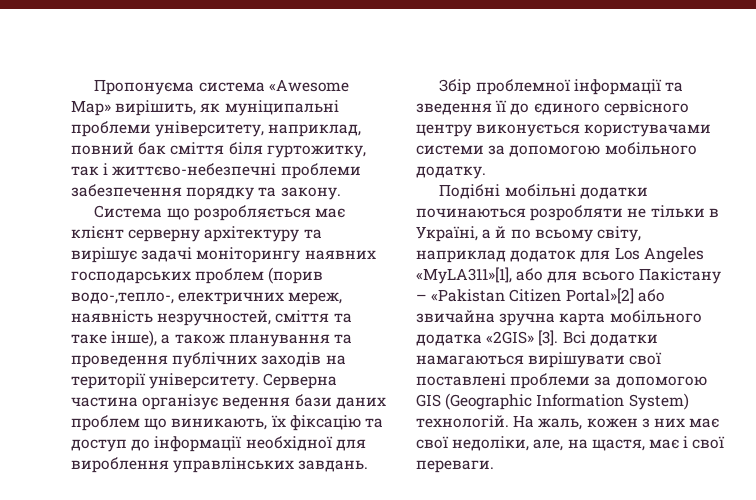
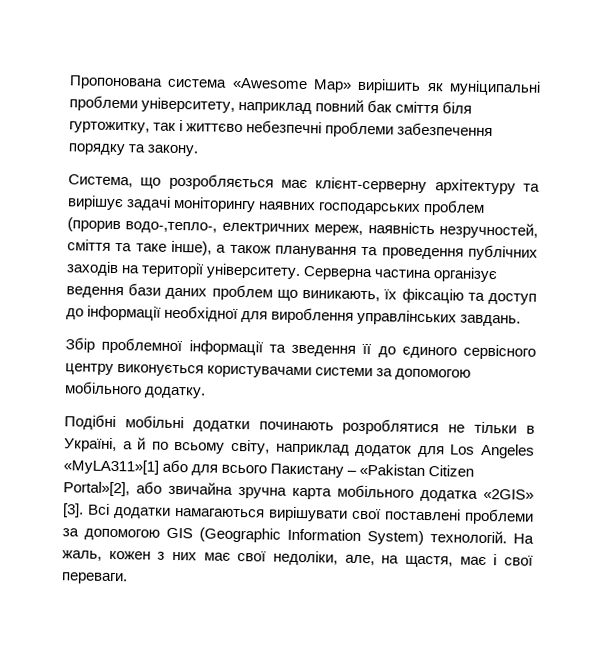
- Пропонуєма система «Awesome Map» вирішить, як муніципальні проблеми університету, наприклад, повний бак сміття біля гуртожитку, так і життєво-небезпечні проблеми забезпечення порядку та закону.
+ Пропонована система «Awesome Map» вирішить як муніципальні проблеми університету, наприклад повний бак сміття біля гуртожитку, так і життєво небезпечні проблеми забезпечення порядку та закону.
- Система що розробляється має клієнт серверну архітектуру та вирішує задачі моніторингу наявних господарських проблем (порив водо-,тепло-, електричних мереж, наявність незручностей, сміття та таке інше), а також планування та проведення публічних заходів на території університету.
+ Система, що розробляється має клієнт-серверну архітектуру та вирішує задачі моніторингу наявних господарських проблем (прорив водо-,тепло-, електричних мереж, наявність незручностей, сміття та таке інше), а також планування та проведення публічних заходів на території університету.
- Подібні мобільні додатки починаються розробляти не тільки в Україні, а й по всьому світу, наприклад додаток для Los Angeles «MyLA311»[1], або для всього Пакістану – «Pakistan Citizen Portal»[2] або звичайна зручна карта мобільного додатка «2GIS» [3].
+ Подібні мобільні додатки починають розроблятися не тільки в Україні, а й по всьому світу, наприклад додаток для Los Angeles «MyLA311»[1] або для всього Пакистану – «Pakistan Citizen Portal»[2], або звичайна зручна карта мобільного додатка «2GIS» [3].

